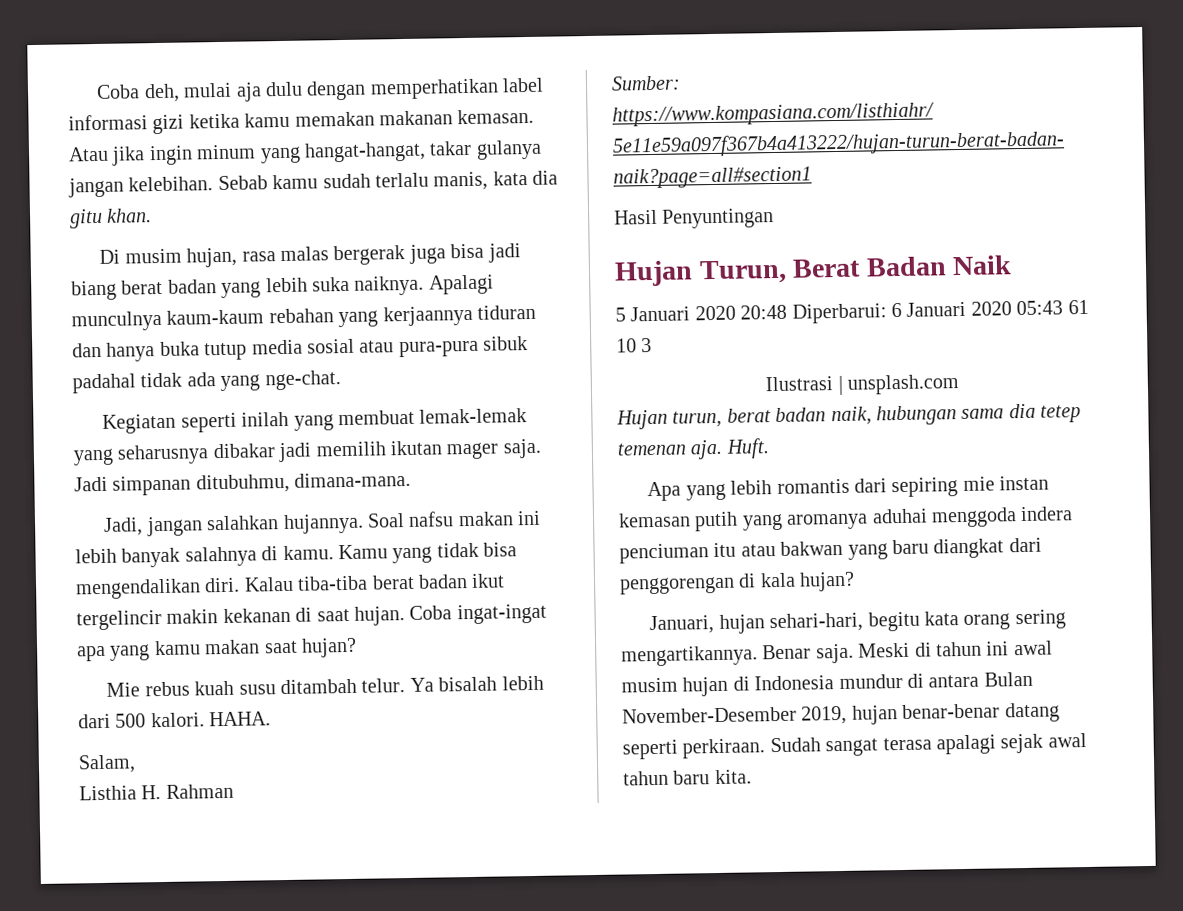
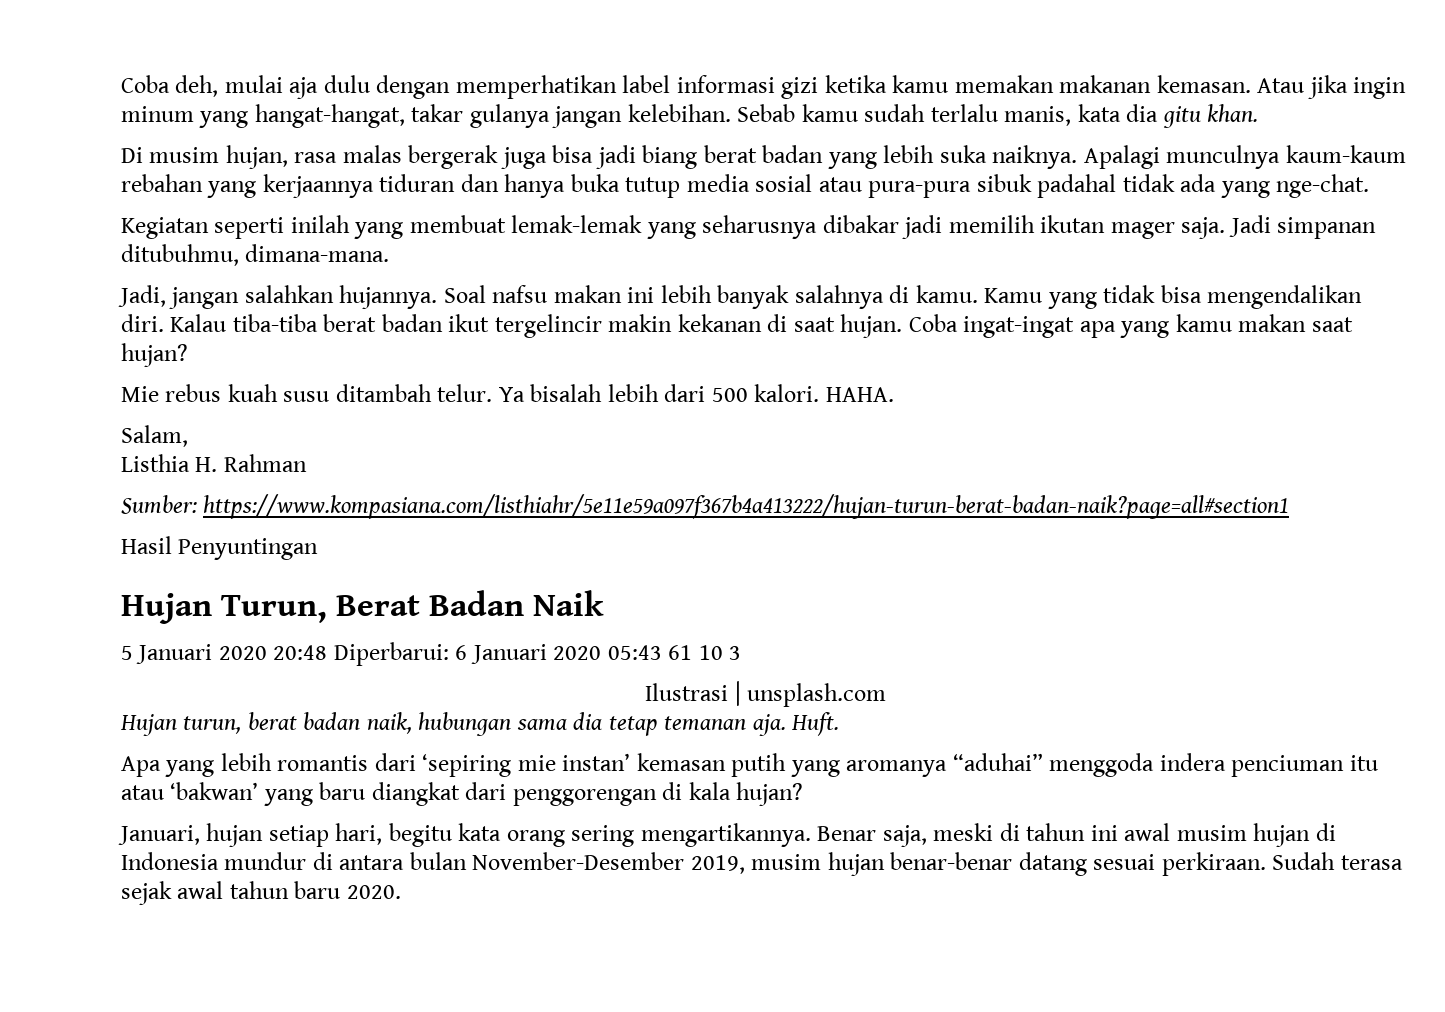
- Hujan turun, berat badan naik, hubungan sama dia tetep temenan aja.
+ Hujan turun, berat badan naik, hubungan sama dia tetap temanan aja.
- Apa yang lebih romantis dari sepiring mie instan kemasan putih yang aromanya aduhai menggoda indera penciuman itu atau bakwan yang baru diangkat dari penggorengan di kala hujan?
+ Apa yang lebih romantis dari ‘sepiring mie instan’ kemasan putih yang aromanya “aduhai” menggoda indera penciuman itu atau ‘bakwan’ yang baru diangkat dari penggorengan di kala hujan?
- Januari, hujan sehari-hari, begitu kata orang sering mengartikannya.
+ Januari, hujan setiap hari, begitu kata orang sering mengartikannya.
- Benar saja. Meski di tahun ini awal musim hujan di Indonesia mundur di antara Bulan November-Desember 2019, hujan benar-benar datang seperti perkiraan.
+ Benar saja, meski di tahun ini awal musim hujan di Indonesia mundur di antara bulan November-Desember 2019, musim hujan benar-benar datang sesuai perkiraan.
- Sudah sangat terasa apalagi sejak awal tahun baru kita.
+ Sudah terasa sejak awal tahun baru 2020.

